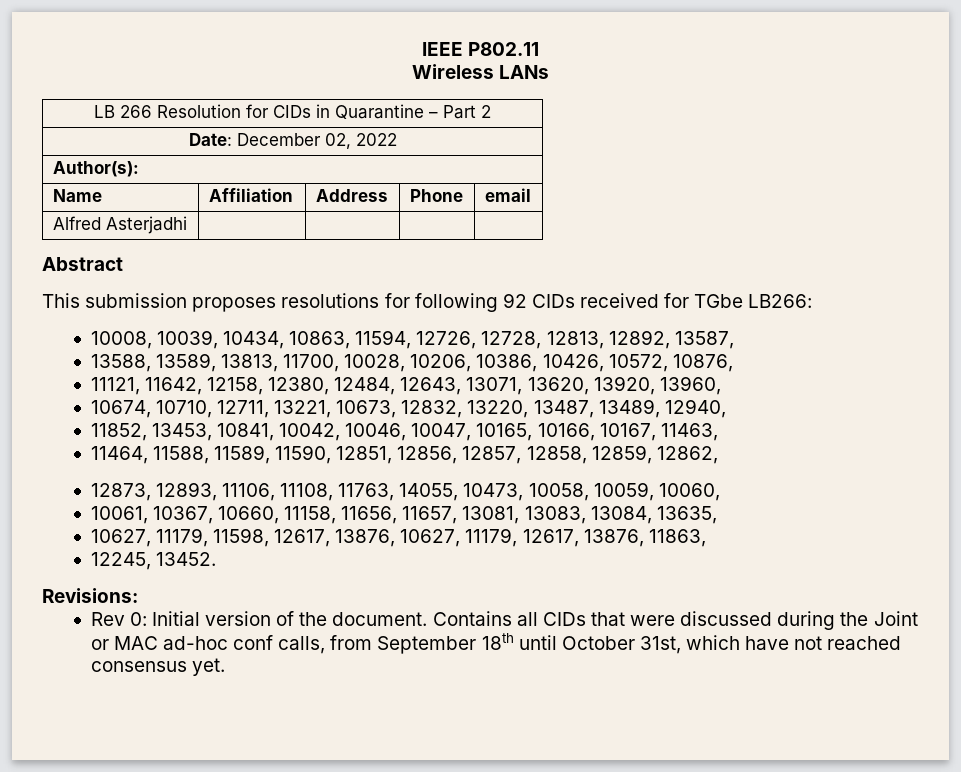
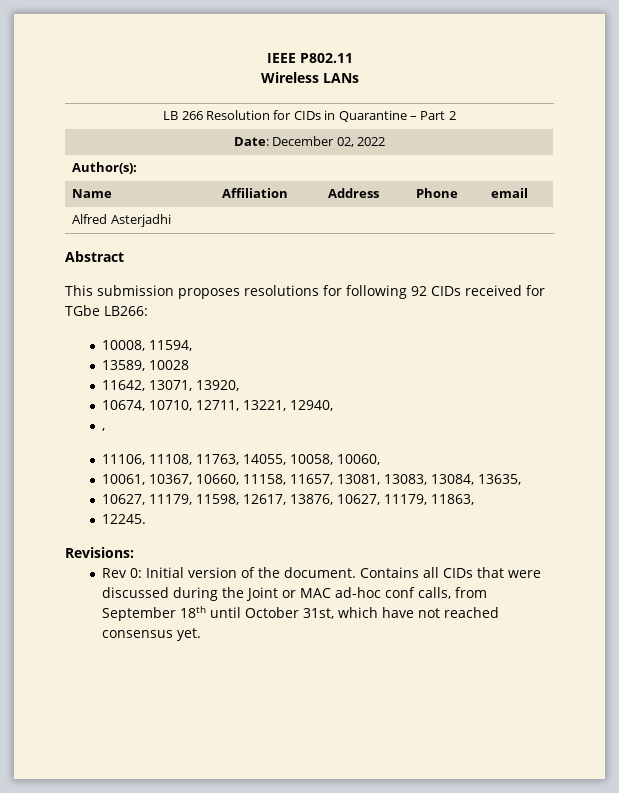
- 10008, 10039, 10434, 10863, 11594, 12726, 12728, 12813, 12892, 13587,
- 13588, 13589, 13813, 11700, 10028, 10206, 10386, 10426, 10572, 10876,
- 11121, 11642, 12158, 12380, 12484, 12643, 13071, 13620, 13920, 13960,
+ 10008, 11594,
+ 13589, 10028
+ 11642, 13071, 13920,
- 10674, 10710, 12711, 13221, 10673, 12832, 13220, 13487, 13489, 12940,
- 11852, 13453, 10841, 10042, 10046, 10047, 10165, 10166, 10167, 11463,
- 11464, 11588, 11589, 11590, 12851, 12856, 12857, 12858, 12859, 12862,
- 12873, 12893, 11106, 11108, 11763, 14055, 10473, 10058, 10059, 10060,
+ 10674, 10710, 12711, 13221, 12940,
+ ,
+ 11106, 11108, 11763, 14055, 10058, 10060,
- 10061, 10367, 10660, 11158, 11656, 11657, 13081, 13083, 13084, 13635,
+ 10061, 10367, 10660, 11158, 11657, 13081, 13083, 13084, 13635,
- 10627, 11179, 11598, 12617, 13876, 10627, 11179, 12617, 13876, 11863,
+ 10627, 11179, 11598, 12617, 13876, 10627, 11179, 11863,
- 12245, 13452.
+ 12245.

